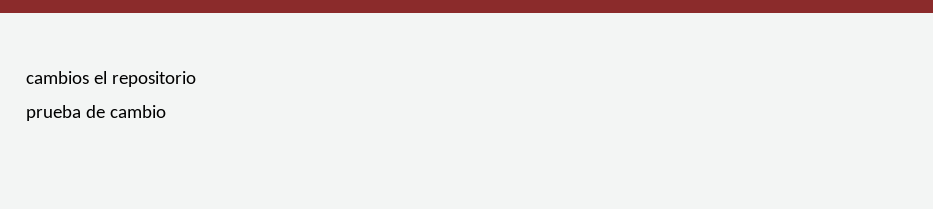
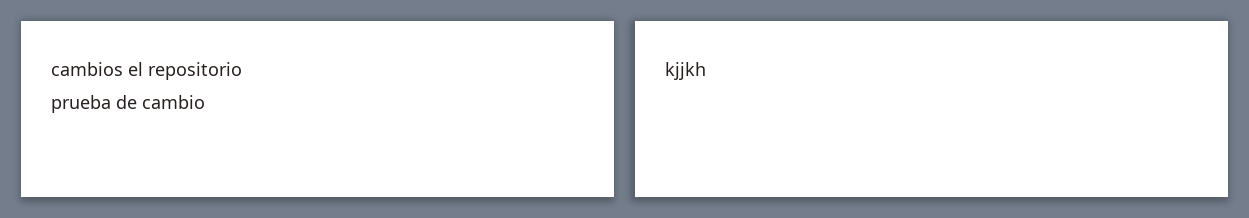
+ kjjkh

